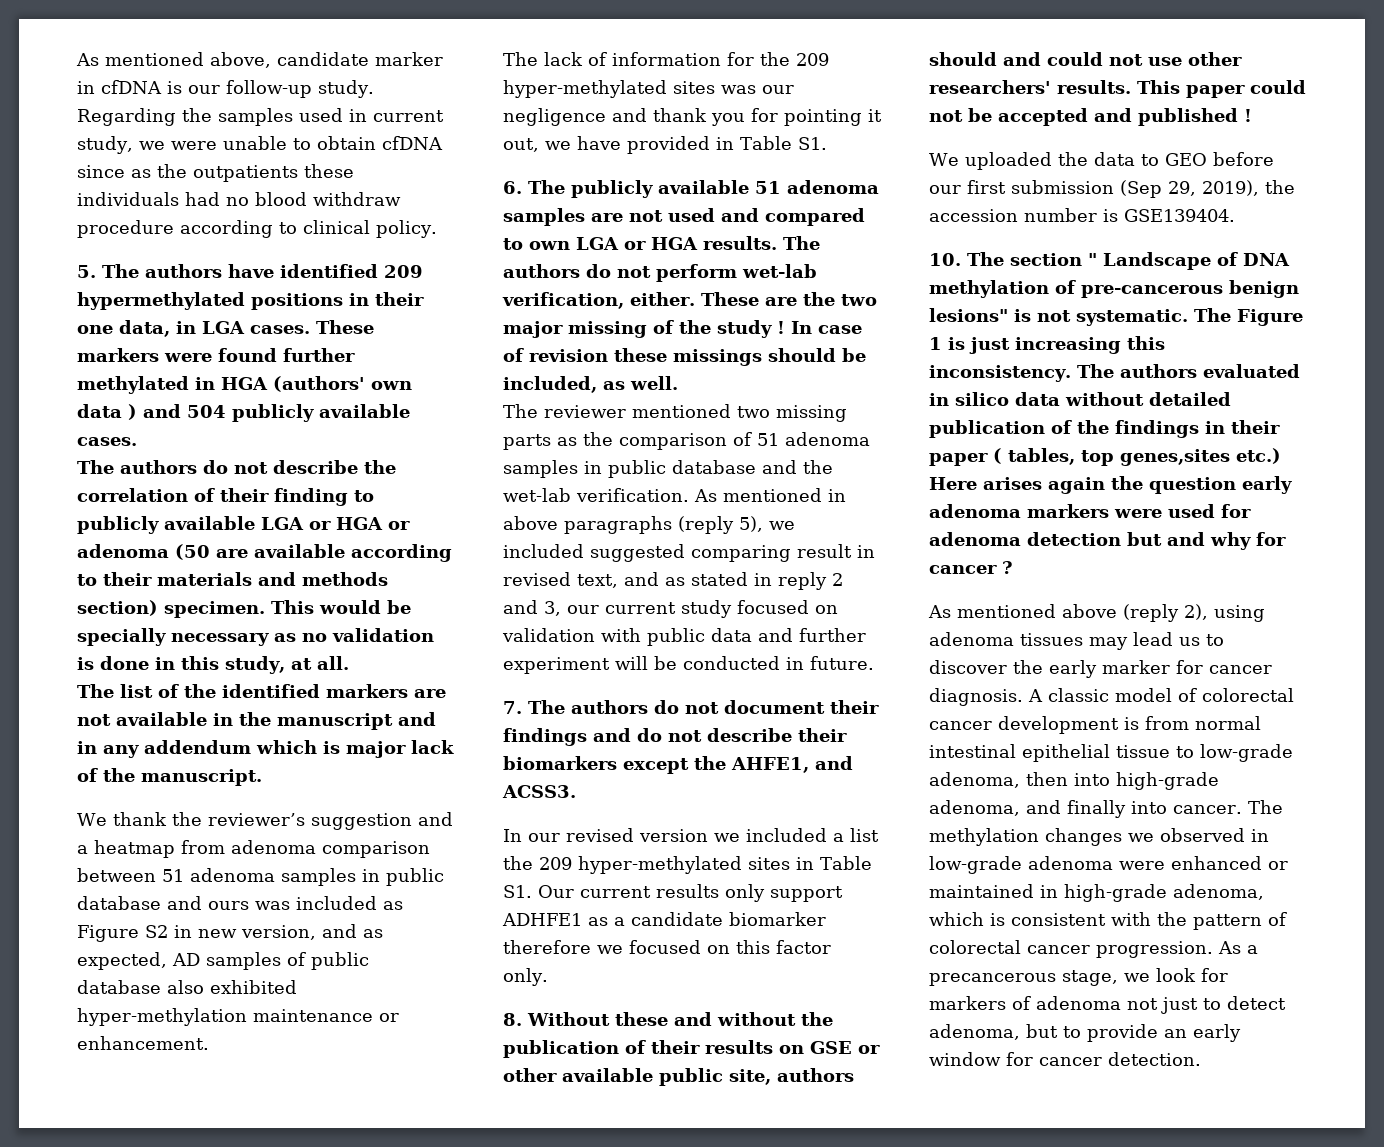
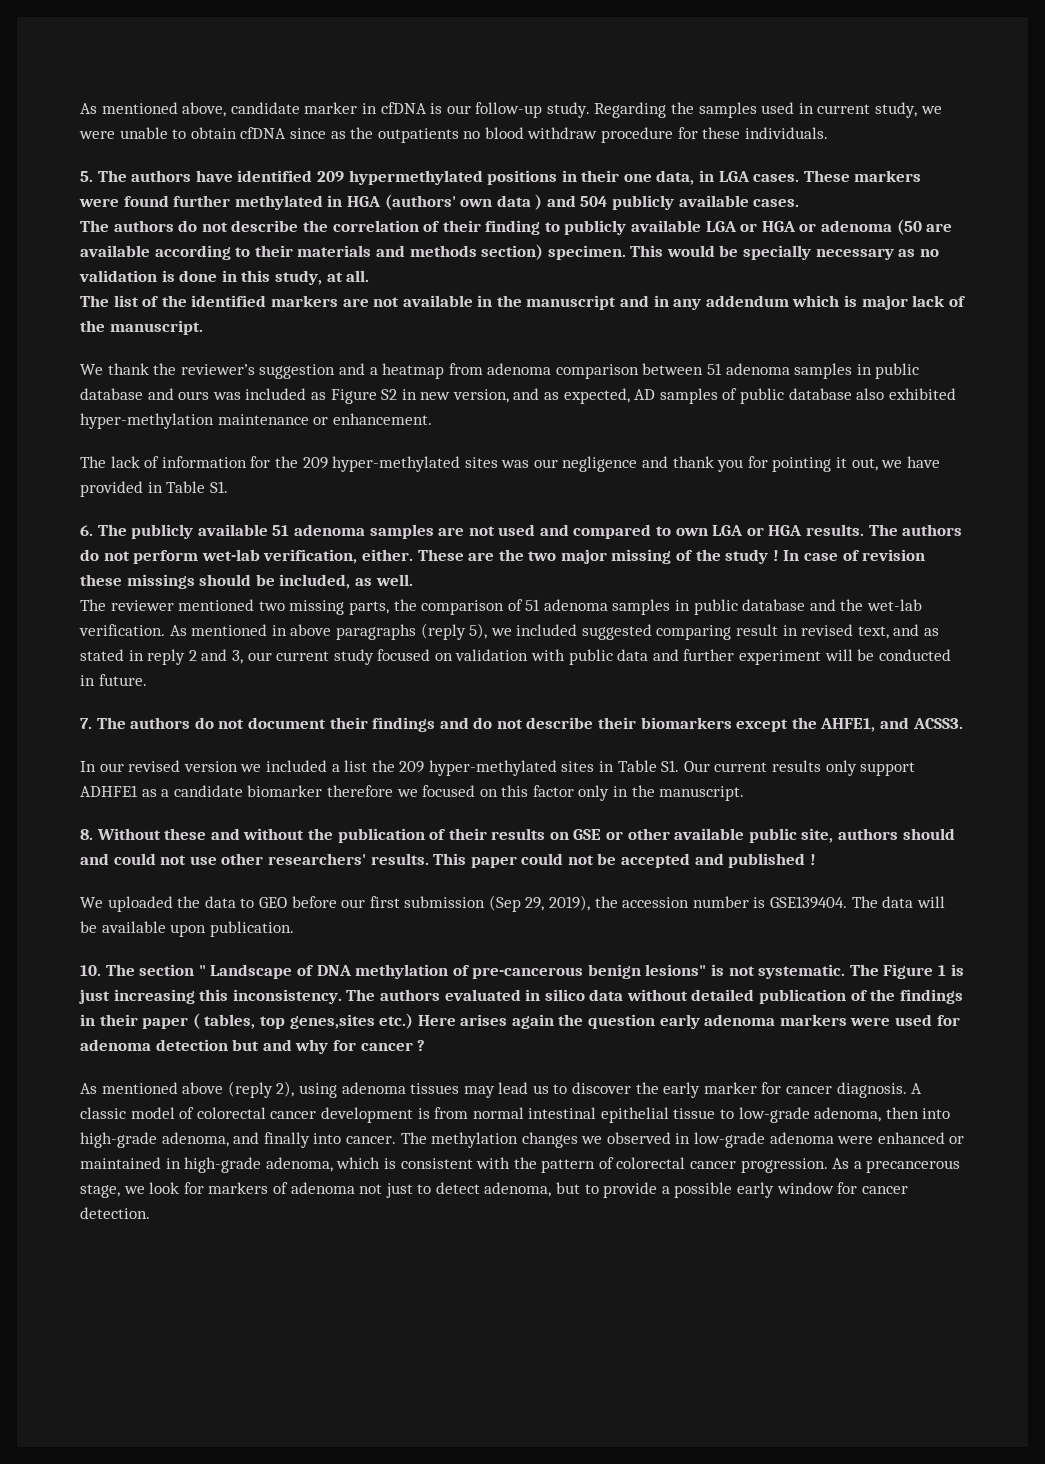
- Regarding the samples used in current study, we were unable to obtain cfDNA since as the outpatients these individuals had no blood withdraw procedure according to clinical policy.
+ Regarding the samples used in current study, we were unable to obtain cfDNA since as the outpatients no blood withdraw procedure for these individuals.
- The reviewer mentioned two missing parts as the comparison of 51 adenoma samples in public database and the wet-lab verification.
+ The reviewer mentioned two missing parts, the comparison of 51 adenoma samples in public database and the wet-lab verification.
- In our revised version we included a list the 209 hyper-methylated sites in Table S1. Our current results only support ADHFE1 as a candidate biomarker therefore we focused on this factor only.
+ In our revised version we included a list the 209 hyper-methylated sites in Table S1. Our current results only support ADHFE1 as a candidate biomarker therefore we focused on this factor only in the manuscript.
+ The data will be available upon publication.
- As a precancerous stage, we look for markers of adenoma not just to detect adenoma, but to provide an early window for cancer detection.
+ As a precancerous stage, we look for markers of adenoma not just to detect adenoma, but to provide a possible early window for cancer detection.

